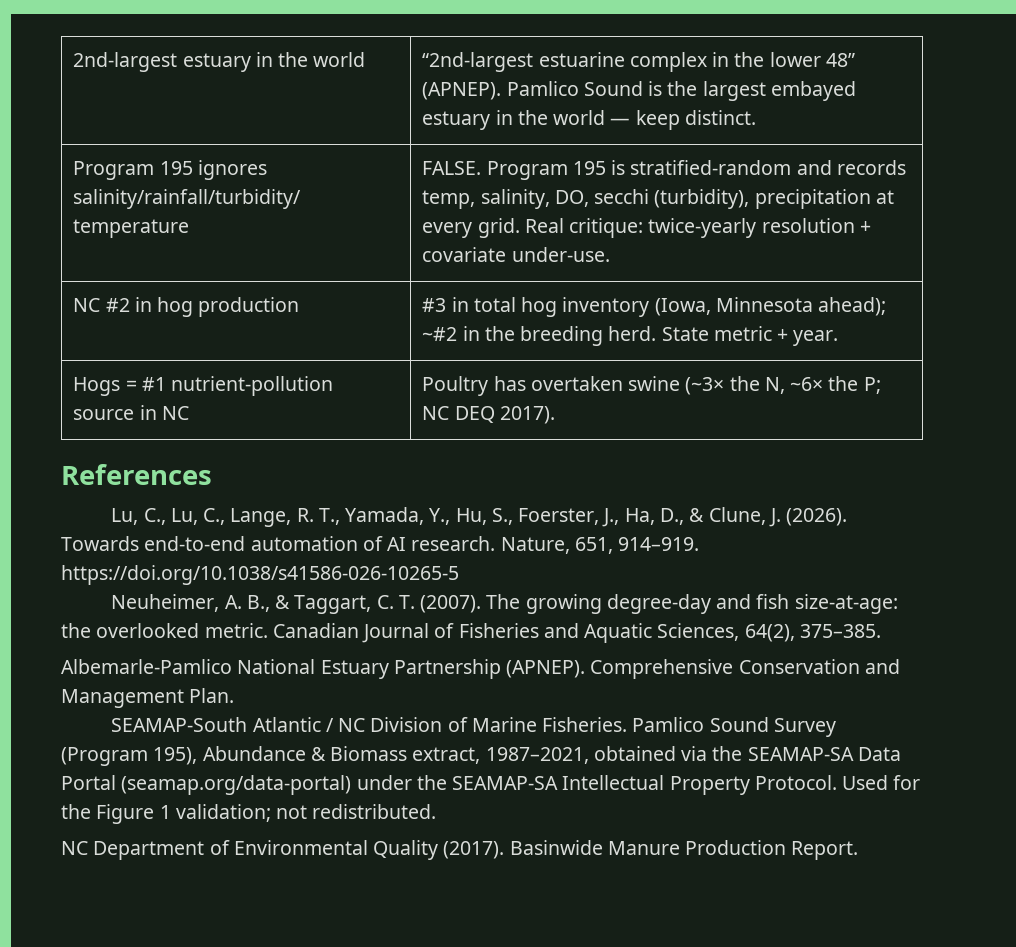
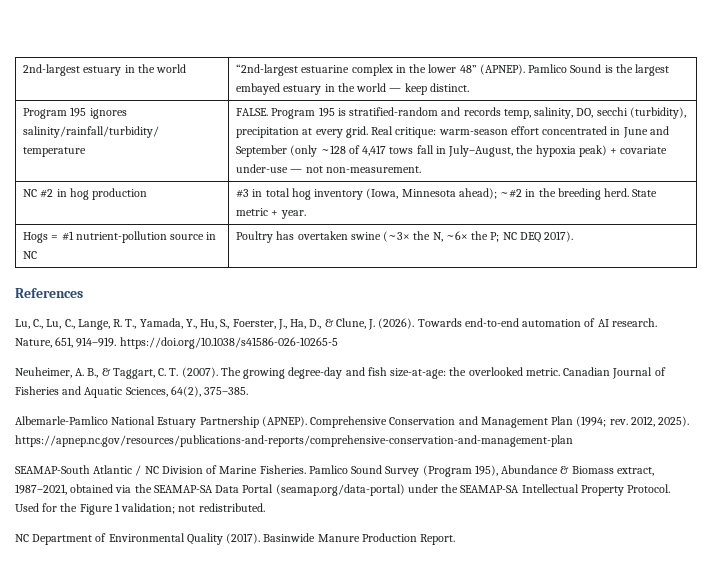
- Real critique: twice-yearly resolution + covariate under-use.
+ Real critique: warm-season effort concentrated in June and September (only ~128 of 4,417 tows fall in July–August, the hypoxia peak) + covariate under-use — not non-measurement.
- Comprehensive Conservation and Management Plan.
+ Comprehensive Conservation and Management Plan (1994; rev. 2012, 2025). https://apnep.nc.gov/resources/publications-and-reports/comprehensive-conservation-and-management-plan

